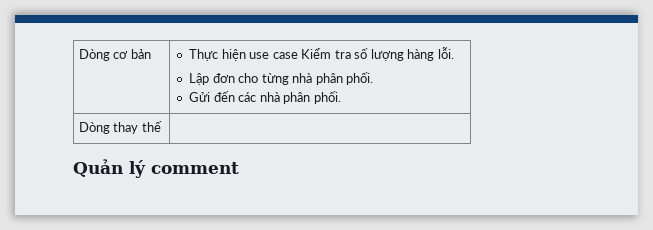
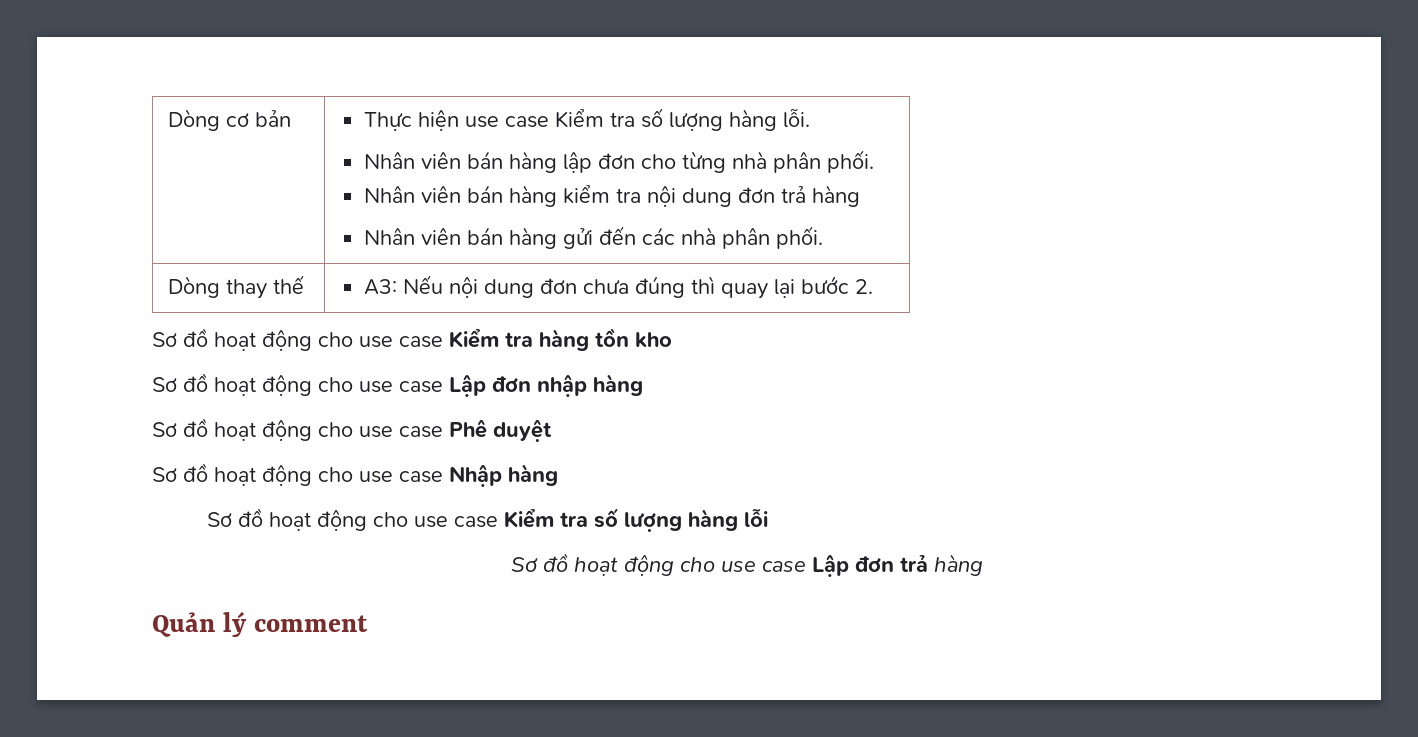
- Lập đơn cho từng nhà phân phối.
+ Nhân viên bán hàng lập đơn cho từng nhà phân phối.
- Gửi đến các nhà phân phối.
+ Nhân viên bán hàng kiểm tra nội dung đơn trả hàng
+ Nhân viên bán hàng gửi đến các nhà phân phối.
- Dòng thay thế |
+ Dòng thay thế | A3: Nếu nội dung đơn chưa đúng thì quay lại bước 2.
+ Sơ đồ hoạt động cho use case Kiểm tra hàng tồn kho
+ Sơ đồ hoạt động cho use case Lập đơn nhập hàng
+ Sơ đồ hoạt động cho use case Phê duyệt
+ Sơ đồ hoạt động cho use case Nhập hàng
+ Sơ đồ hoạt động cho use case Kiểm tra số lượng hàng lỗi
+ Sơ đồ hoạt động cho use case Lập đơn trả hàng

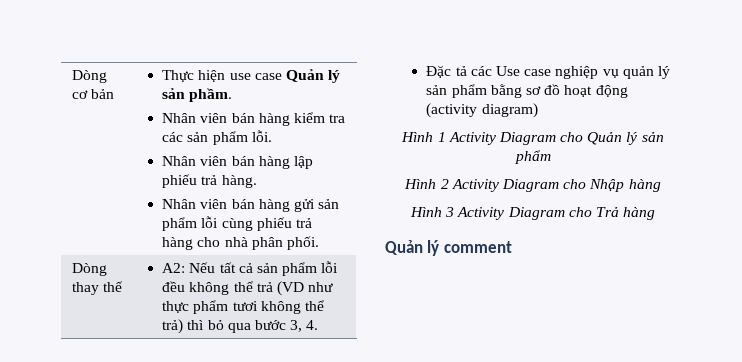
- Thực hiện use case Kiểm tra số lượng hàng lỗi.
+ Thực hiện use case Quản lý sản phầm.
+ Nhân viên bán hàng kiểm tra các sản phẩm lỗi.
- Nhân viên bán hàng lập đơn cho từng nhà phân phối.
- Nhân viên bán hàng kiểm tra nội dung đơn trả hàng
+ Nhân viên bán hàng lập phiếu trả hàng.
- Nhân viên bán hàng gửi đến các nhà phân phối.
+ Nhân viên bán hàng gửi sản phẩm lỗi cùng phiếu trả hàng cho nhà phân phối.
- Dòng thay thế | A3: Nếu nội dung đơn chưa đúng thì quay lại bước 2.
- Sơ đồ hoạt động cho use case Kiểm tra hàng tồn kho
- Sơ đồ hoạt động cho use case Lập đơn nhập hàng
- Sơ đồ hoạt động cho use case Phê duyệt
- Sơ đồ hoạt động cho use case Nhập hàng
- Sơ đồ hoạt động cho use case Kiểm tra số lượng hàng lỗi
- Sơ đồ hoạt động cho use case Lập đơn trả hàng
+ Dòng thay thế | A2: Nếu tất cả sản phẩm lỗi đều không thể trả (VD như thực phẩm tươi không thể trả) thì bỏ qua bước 3, 4.
+ Đặc tả các Use case nghiệp vụ quản lý sản phẩm bằng sơ đồ hoạt động (activity diagram)
+ Hình 1 Activity Diagram cho Quản lý sản phẩm
+ Hình 2 Activity Diagram cho Nhập hàng
+ Hình 3 Activity Diagram cho Trả hàng

